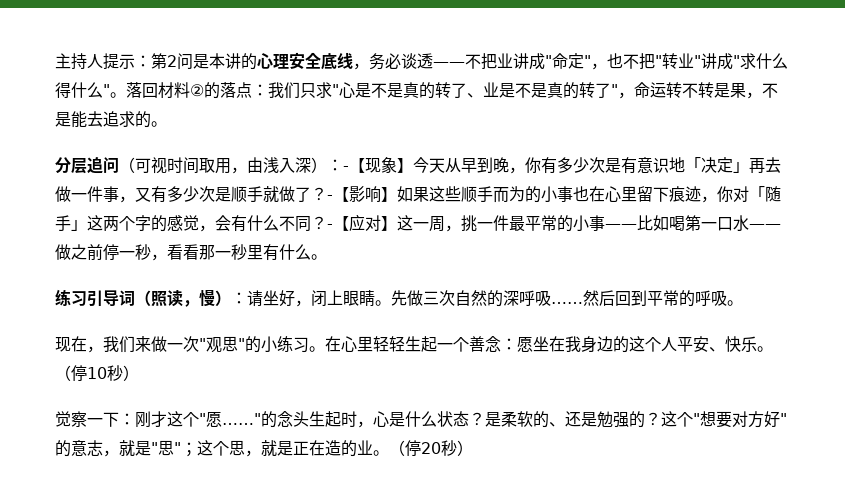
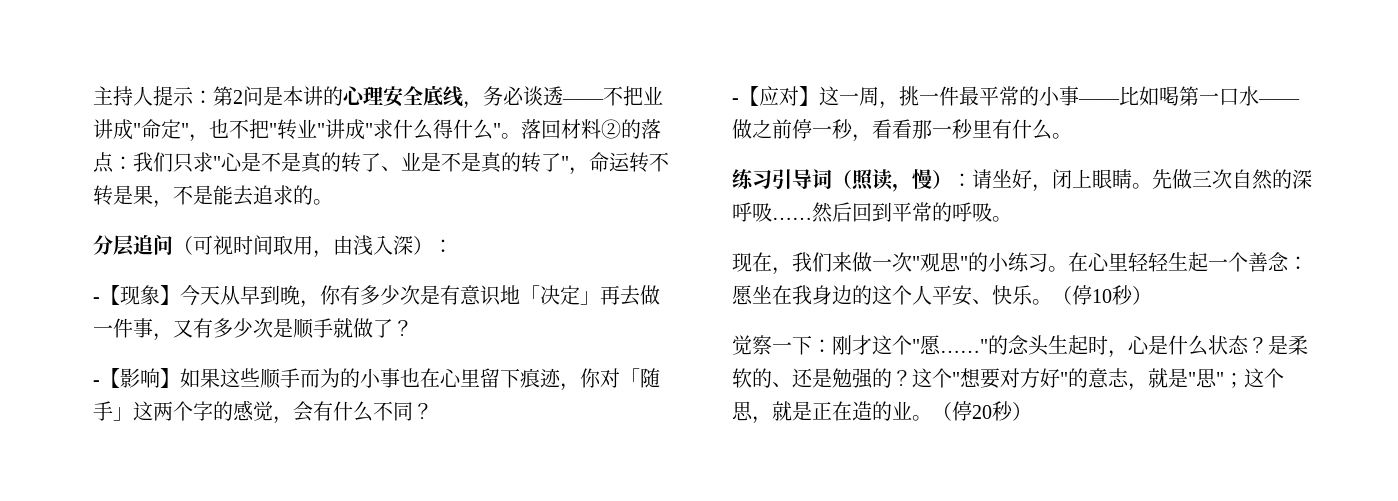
- 分层追问（可视时间取用，由浅入深）：-【现象】今天从早到晚，你有多少次是有意识地「决定」再去做一件事，又有多少次是顺手就做了？-【影响】如果这些顺手而为的小事也在心里留下痕迹，你对「随手」这两个字的感觉，会有什么不同？-【应对】这一周，挑一件最平常的小事——比如喝第一口水——做之前停一秒，看看那一秒里有什么。
+ 分层追问（可视时间取用，由浅入深）：
+ -【现象】今天从早到晚，你有多少次是有意识地「决定」再去做一件事，又有多少次是顺手就做了？
+ -【影响】如果这些顺手而为的小事也在心里留下痕迹，你对「随手」这两个字的感觉，会有什么不同？
+ -【应对】这一周，挑一件最平常的小事——比如喝第一口水——做之前停一秒，看看那一秒里有什么。

